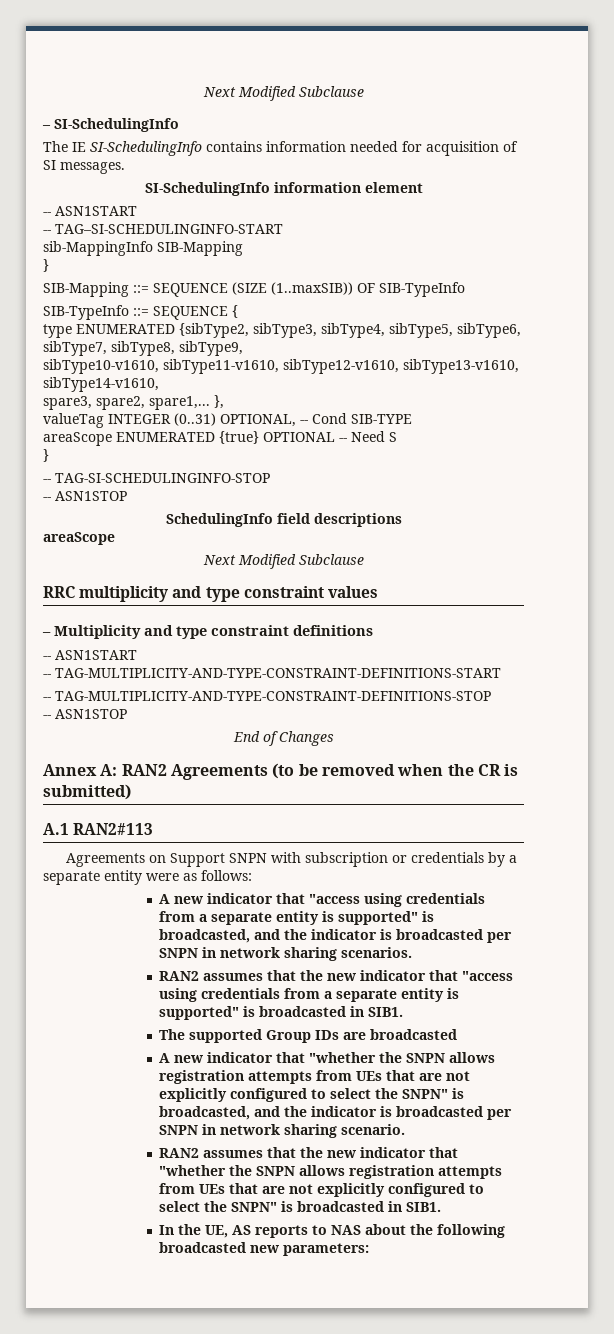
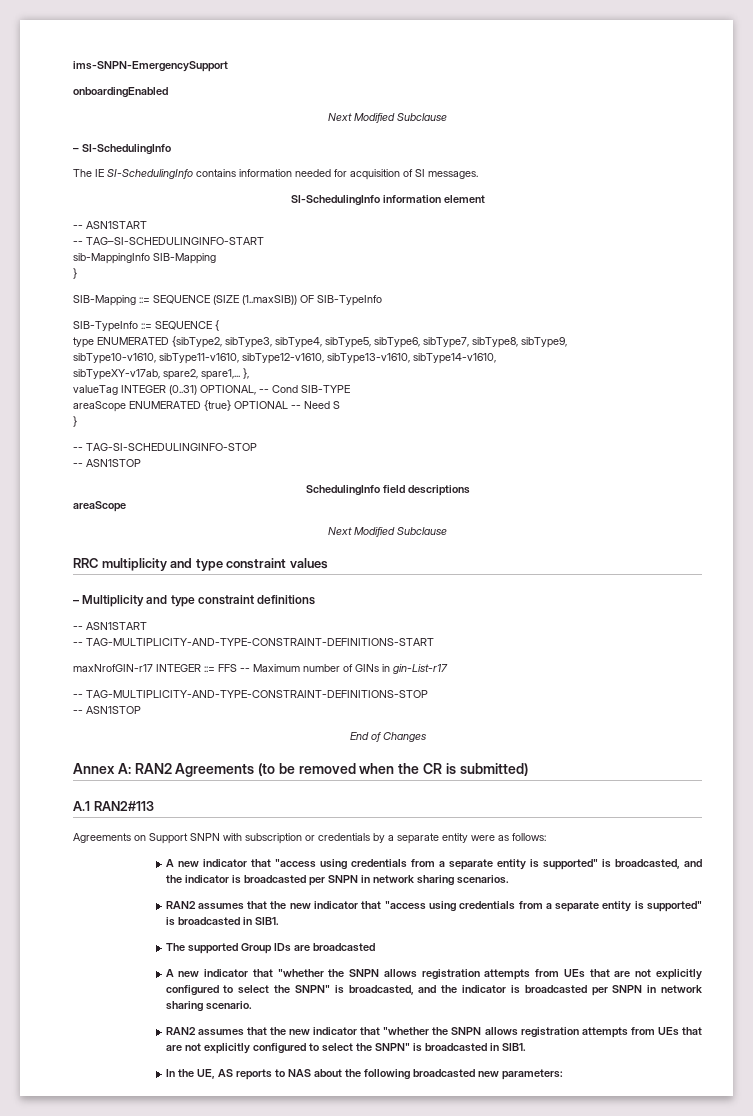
+ ims-SNPN-EmergencySupport
+ onboardingEnabled
- spare3, spare2, spare1,...
+ sibTypeXY-v17ab, spare2, spare1,...
+ maxNrofGIN-r17 INTEGER ::= FFS -- Maximum number of GINs in gin-List-r17

